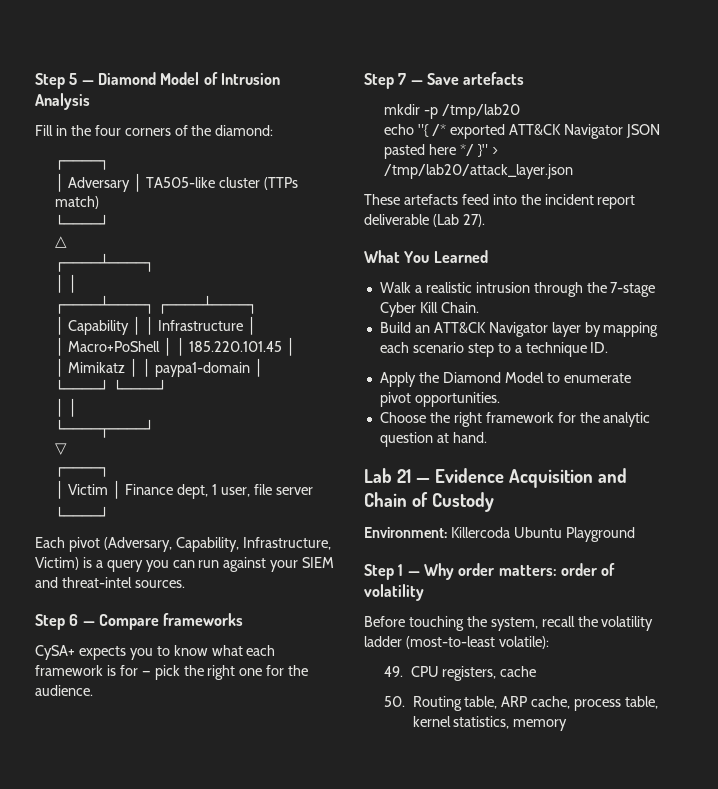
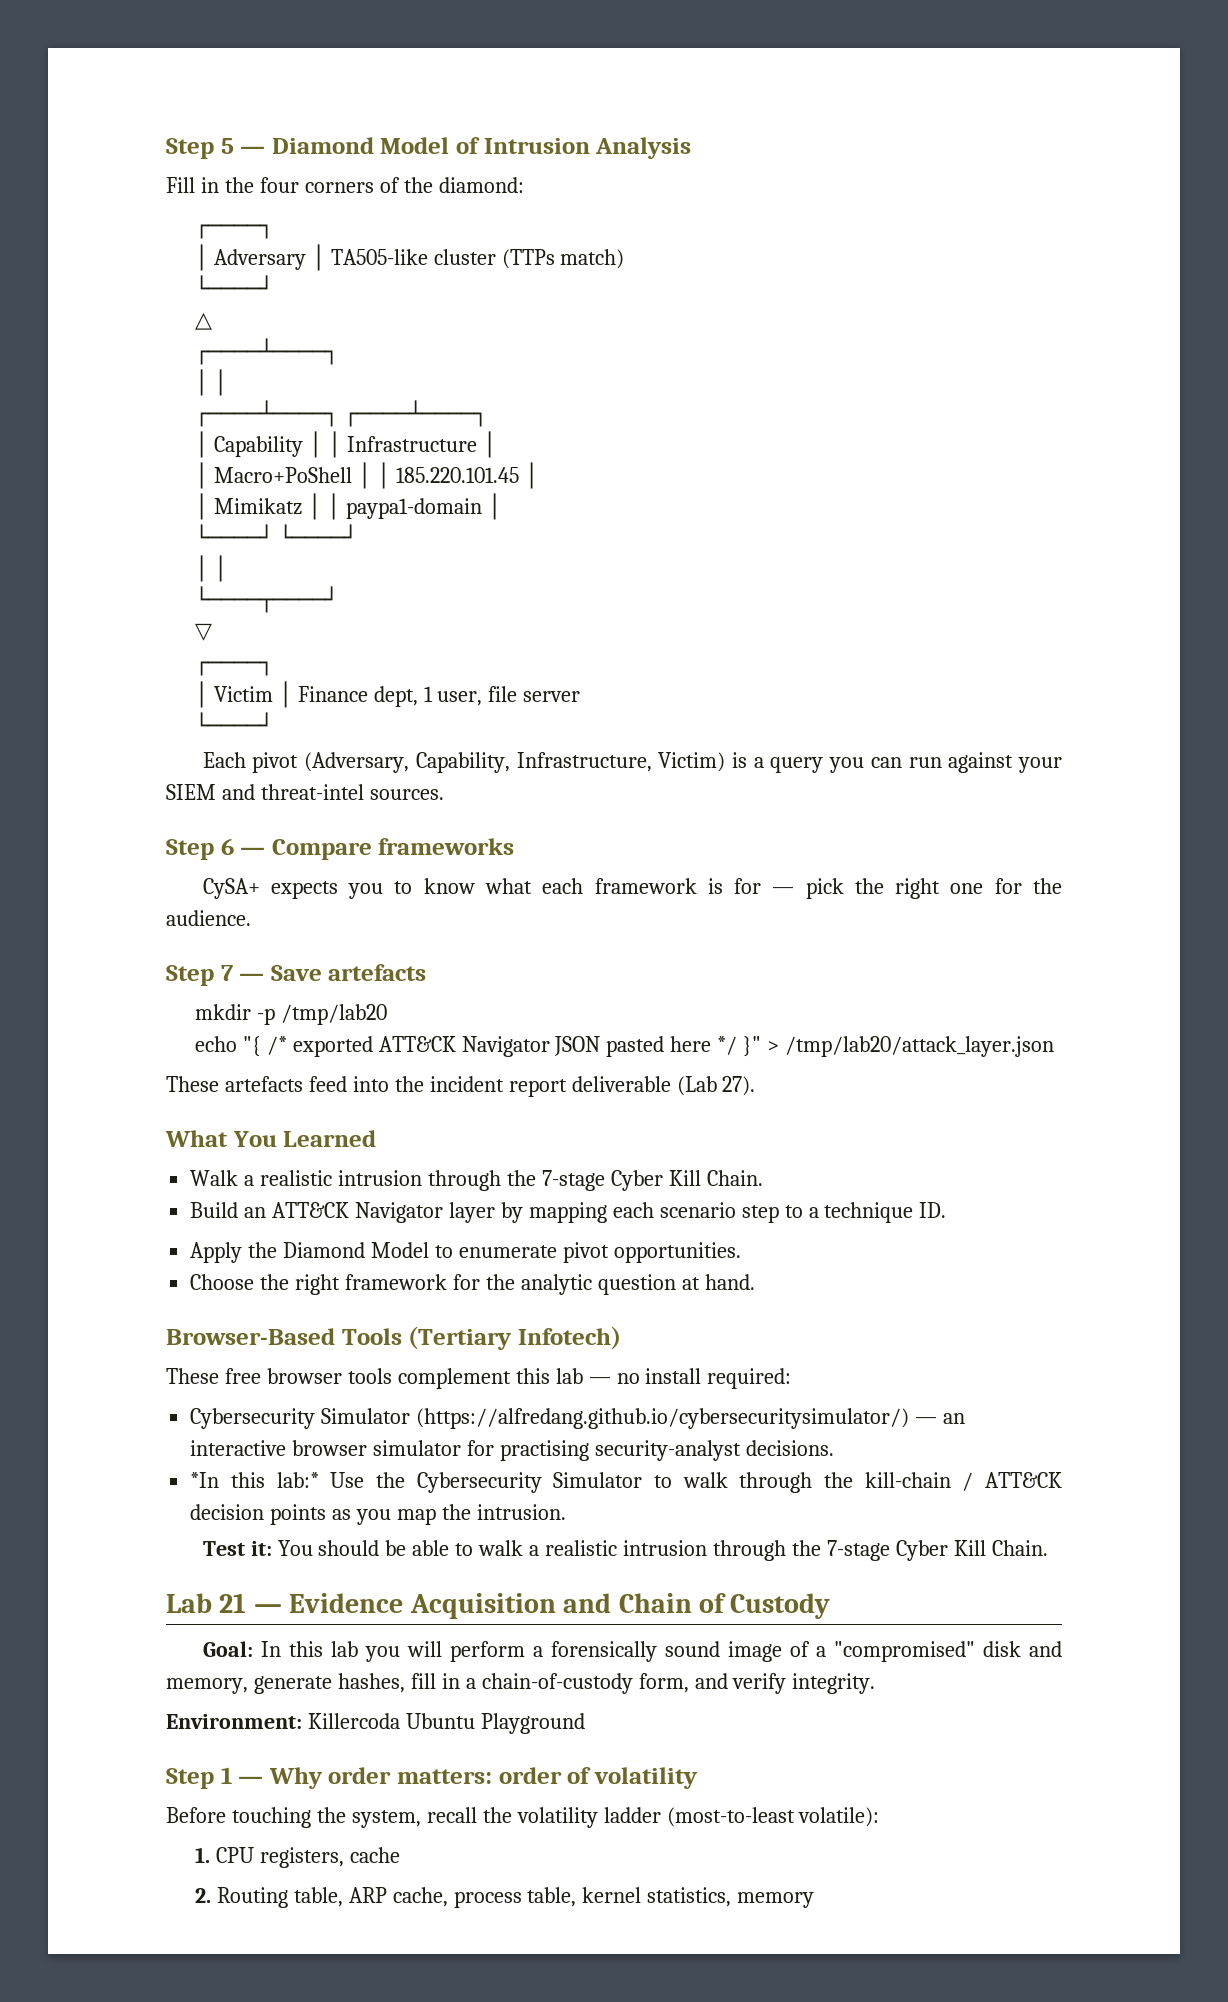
+ Browser-Based Tools (Tertiary Infotech)
+ These free browser tools complement this lab — no install required:
+ Cybersecurity Simulator (https://alfredang.github.io/cybersecuritysimulator/) — an interactive browser simulator for practising security-analyst decisions.
+ *In this lab:* Use the Cybersecurity Simulator to walk through the kill-chain / ATT&CK decision points as you map the intrusion.
+ Test it: You should be able to walk a realistic intrusion through the 7-stage Cyber Kill Chain.
+ Goal: In this lab you will perform a forensically sound image of a "compromised" disk and memory, generate hashes, fill in a chain-of-custody form, and verify integrity.
- 49. CPU registers, cache
+ 1. CPU registers, cache
- 50. Routing table, ARP cache, process table, kernel statistics, memory
+ 2. Routing table, ARP cache, process table, kernel statistics, memory

